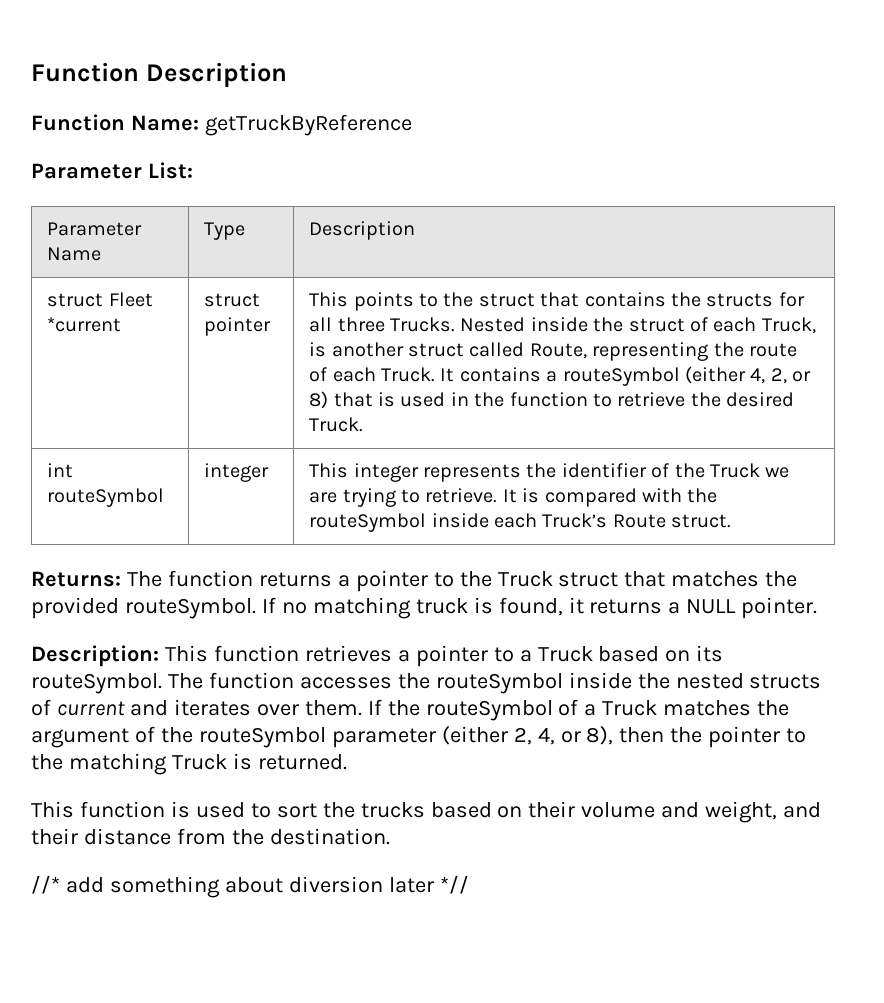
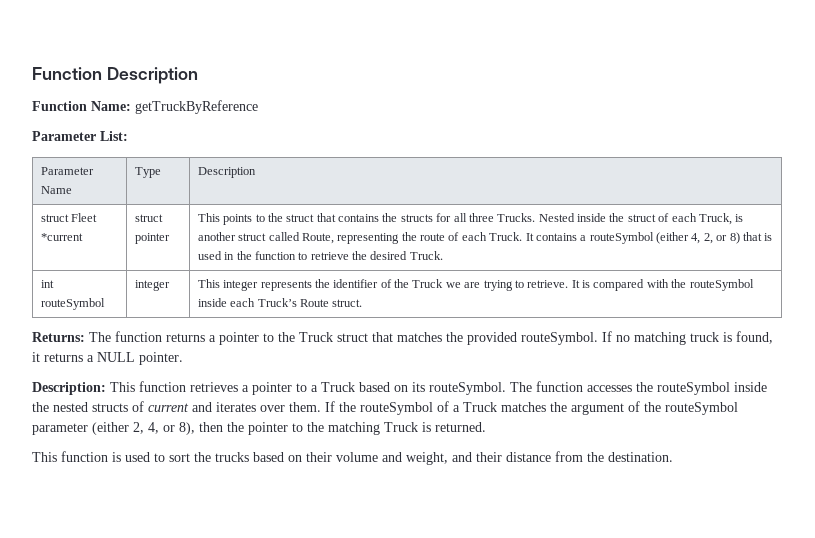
- //* add something about diversion later *//

